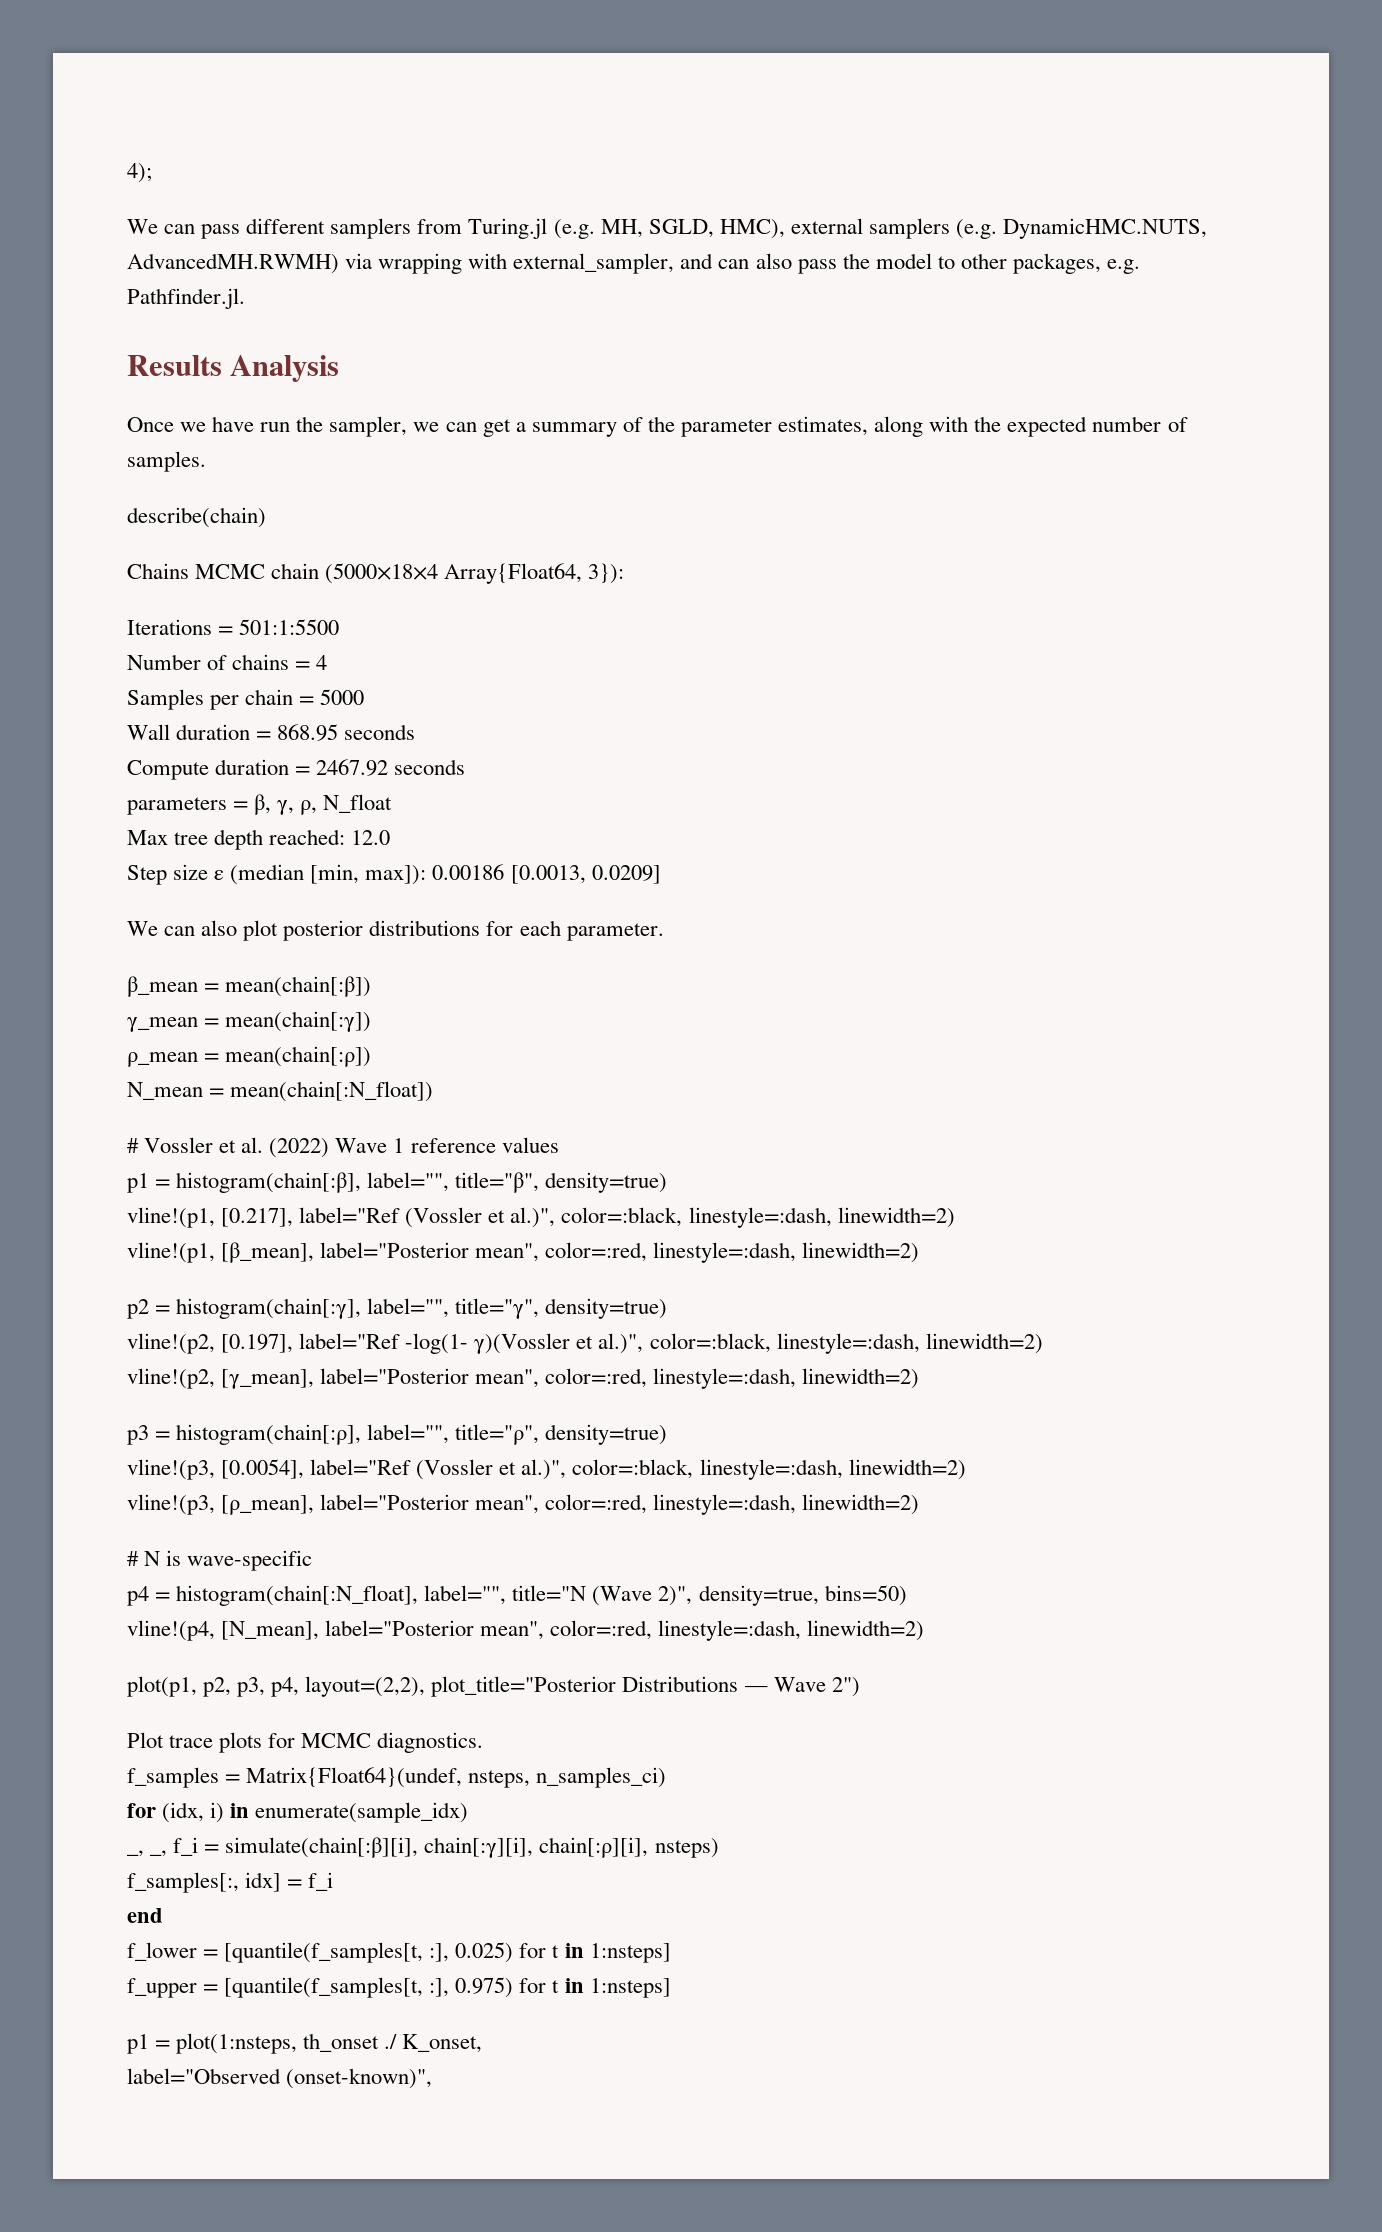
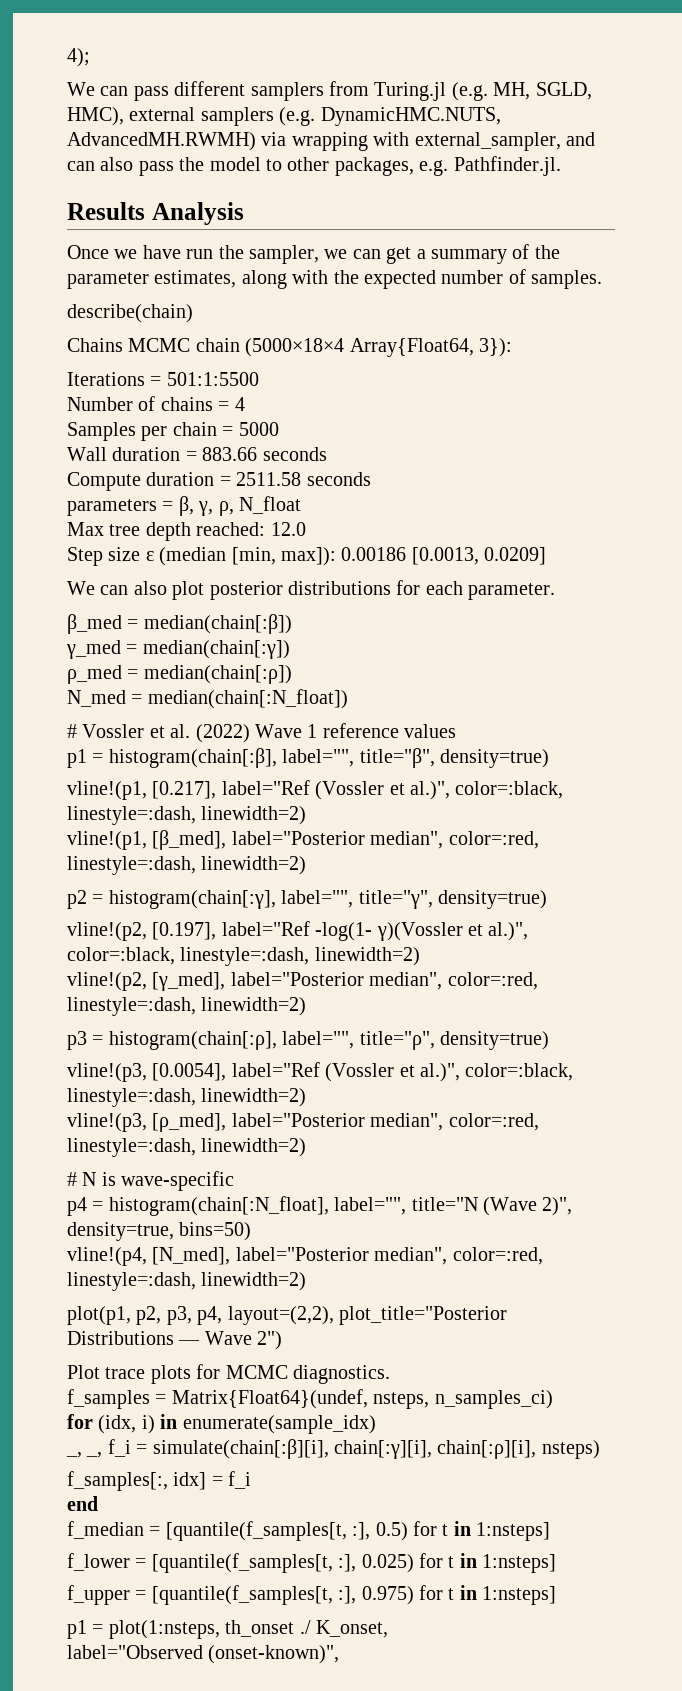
- Wall duration = 868.95 seconds
+ Wall duration = 883.66 seconds
- Compute duration = 2467.92 seconds
+ Compute duration = 2511.58 seconds
- β_mean = mean(chain[:β])
- γ_mean = mean(chain[:γ])
- ρ_mean = mean(chain[:ρ])
- N_mean = mean(chain[:N_float])
+ β_med = median(chain[:β])
+ γ_med = median(chain[:γ])
+ ρ_med = median(chain[:ρ])
+ N_med = median(chain[:N_float])
- vline!(p1, [β_mean], label="Posterior mean", color=:red, linestyle=:dash, linewidth=2)
+ vline!(p1, [β_med], label="Posterior median", color=:red, linestyle=:dash, linewidth=2)
- vline!(p2, [γ_mean], label="Posterior mean", color=:red, linestyle=:dash, linewidth=2)
+ vline!(p2, [γ_med], label="Posterior median", color=:red, linestyle=:dash, linewidth=2)
- vline!(p3, [ρ_mean], label="Posterior mean", color=:red, linestyle=:dash, linewidth=2)
+ vline!(p3, [ρ_med], label="Posterior median", color=:red, linestyle=:dash, linewidth=2)
- vline!(p4, [N_mean], label="Posterior mean", color=:red, linestyle=:dash, linewidth=2)
+ vline!(p4, [N_med], label="Posterior median", color=:red, linestyle=:dash, linewidth=2)
+ f_median = [quantile(f_samples[t, :], 0.5) for t in 1:nsteps]

